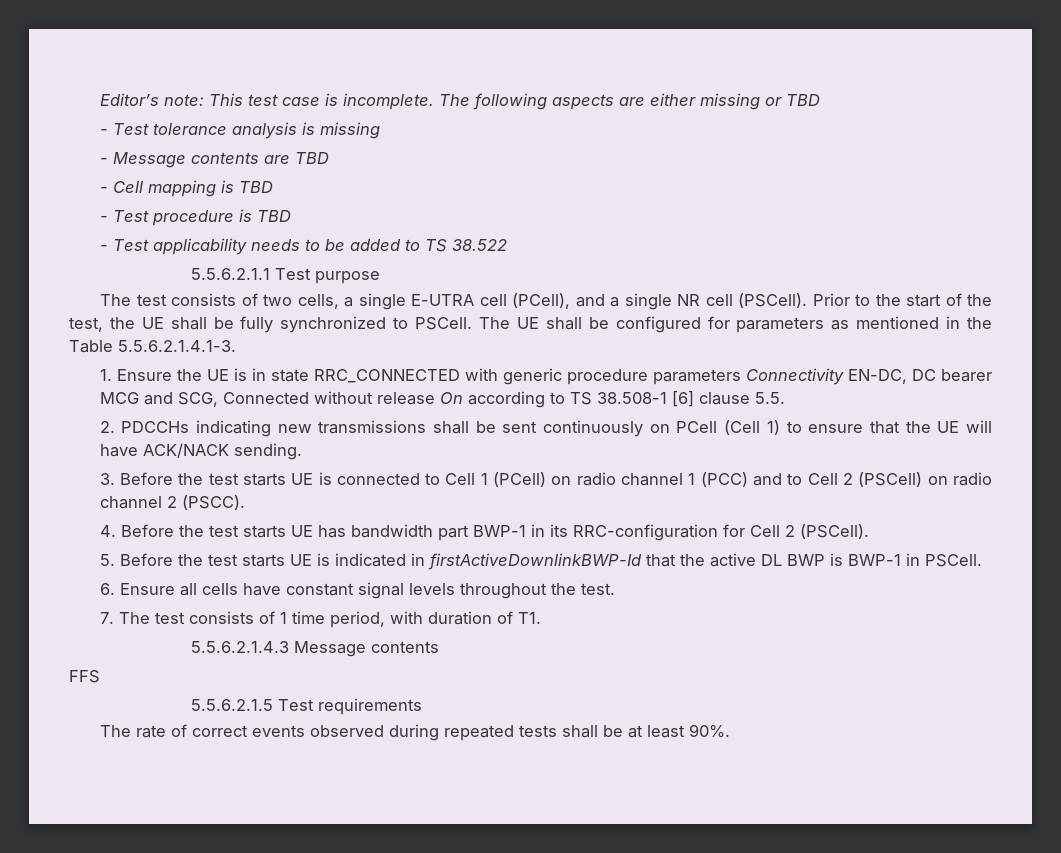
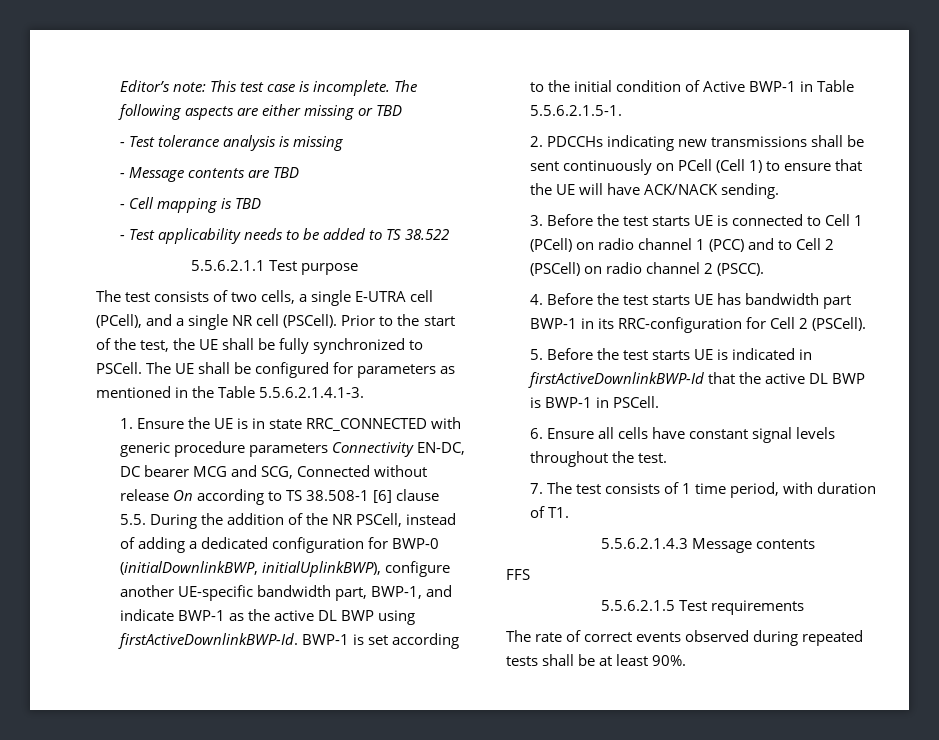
- - Test procedure is TBD
- 1. Ensure the UE is in state RRC_CONNECTED with generic procedure parameters Connectivity EN-DC, DC bearer MCG and SCG, Connected without release On according to TS 38.508-1 [6] clause 5.5.
+ 1. Ensure the UE is in state RRC_CONNECTED with generic procedure parameters Connectivity EN-DC, DC bearer MCG and SCG, Connected without release On according to TS 38.508-1 [6] clause 5.5. During the addition of the NR PSCell, instead of adding a dedicated configuration for BWP-0 (initialDownlinkBWP, initialUplinkBWP), configure another UE-specific bandwidth part, BWP-1, and indicate BWP-1 as the active DL BWP using firstActiveDownlinkBWP-Id. BWP-1 is set according to the initial condition of Active BWP-1 in Table 5.5.6.2.1.5-1.

